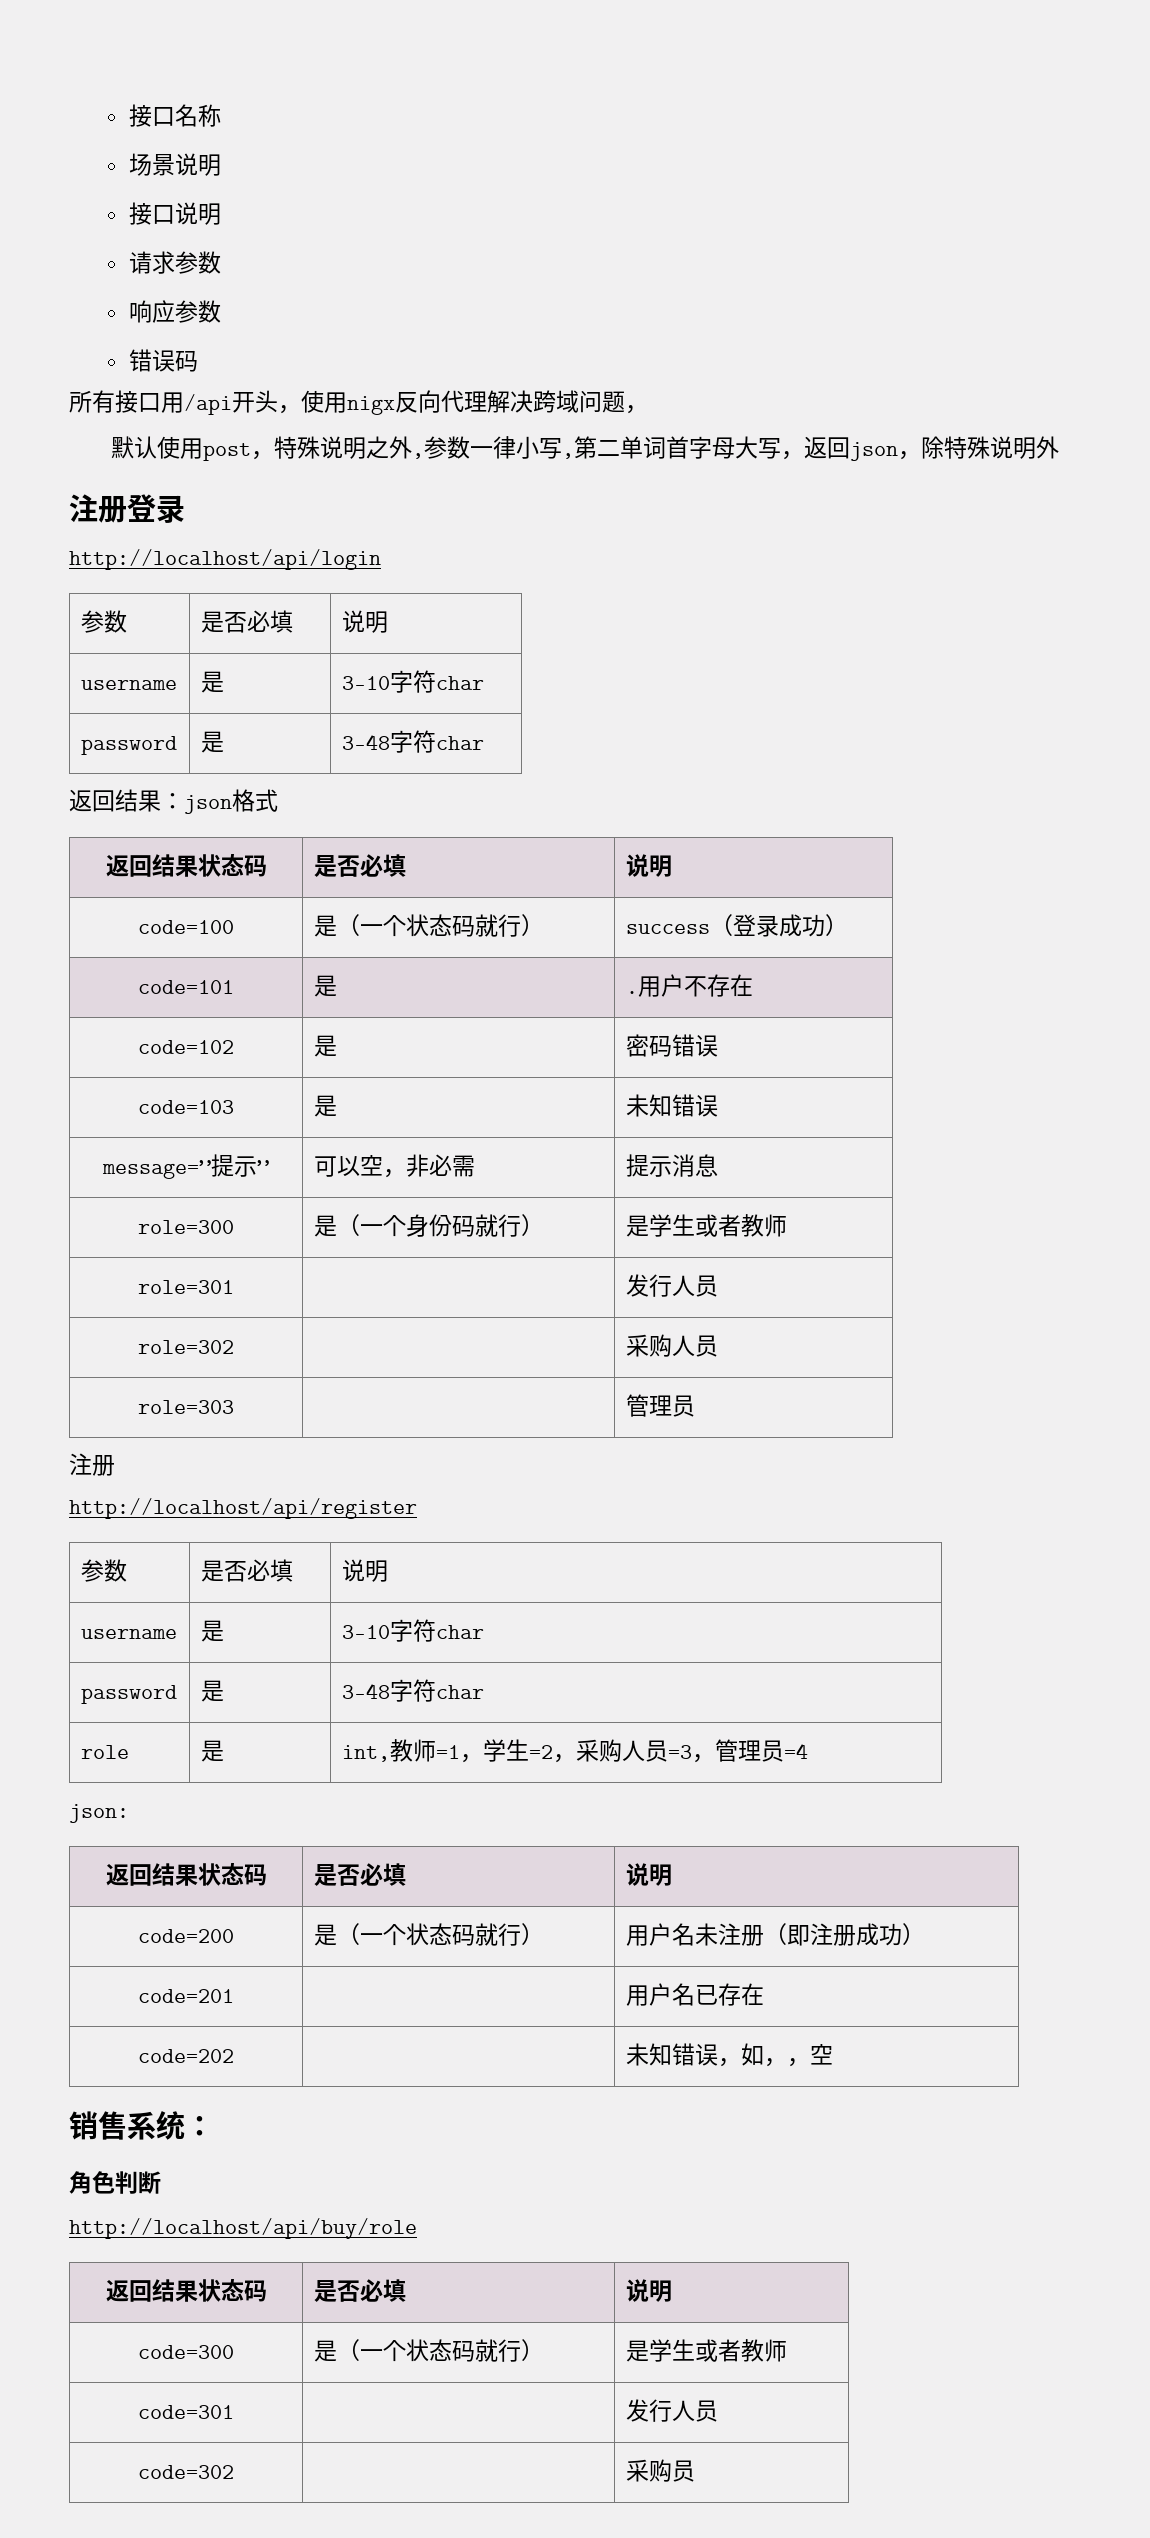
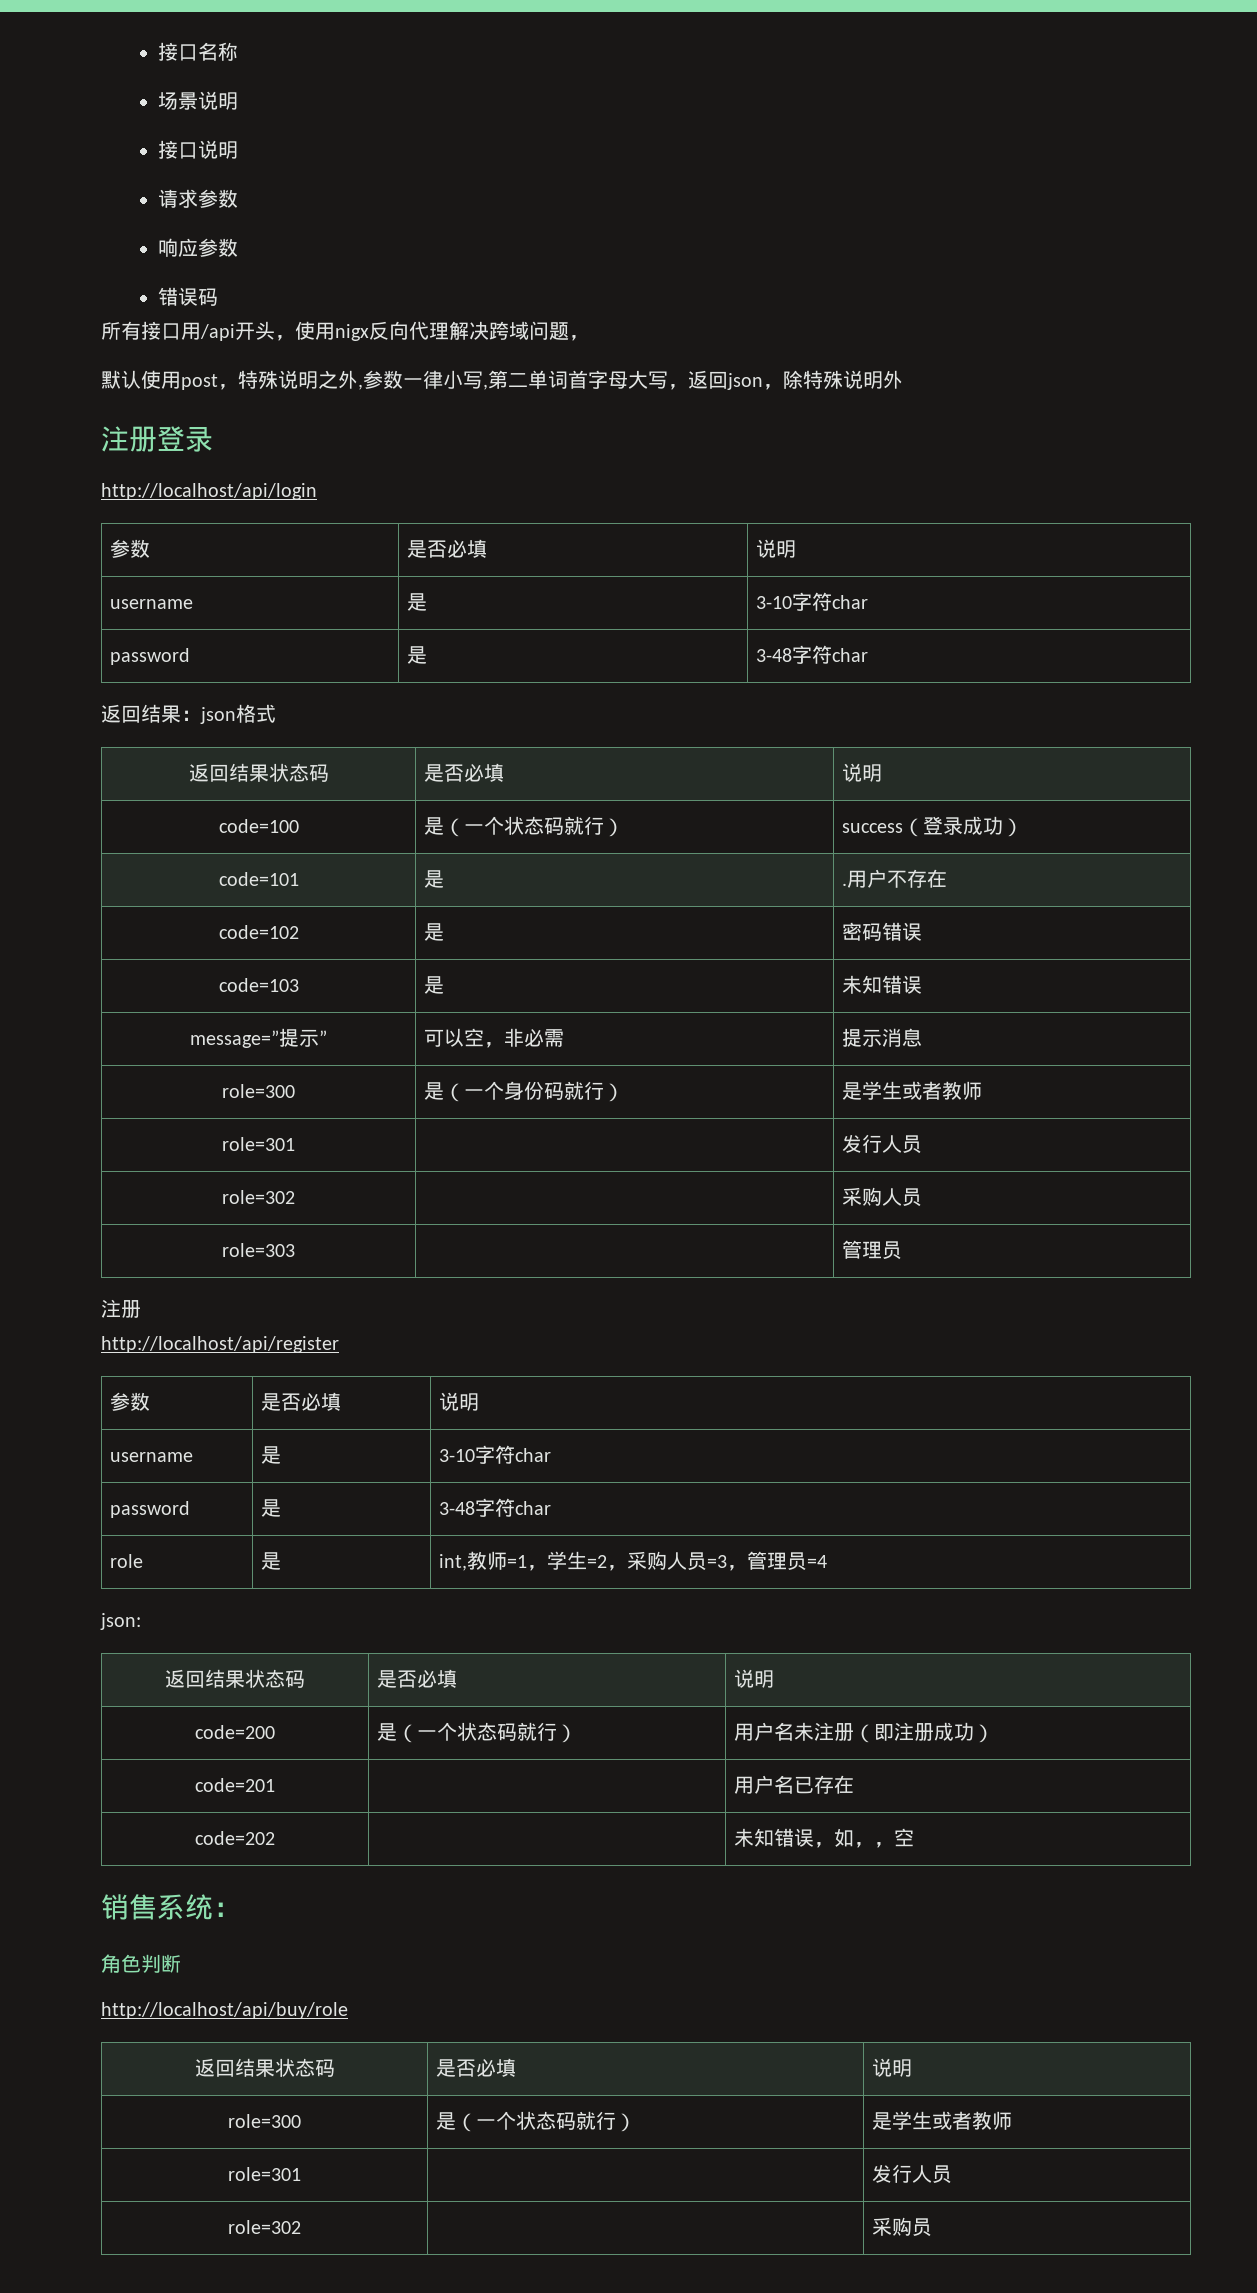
- code=300 | 是（一个状态码就行） | 是学生或者教师
- code=301 | | 发行人员
- code=302 | | 采购员
+ role=300 | 是（一个状态码就行） | 是学生或者教师
+ role=301 | | 发行人员
+ role=302 | | 采购员

